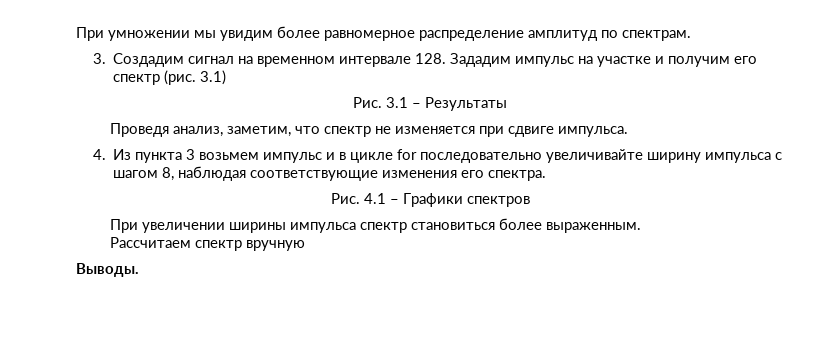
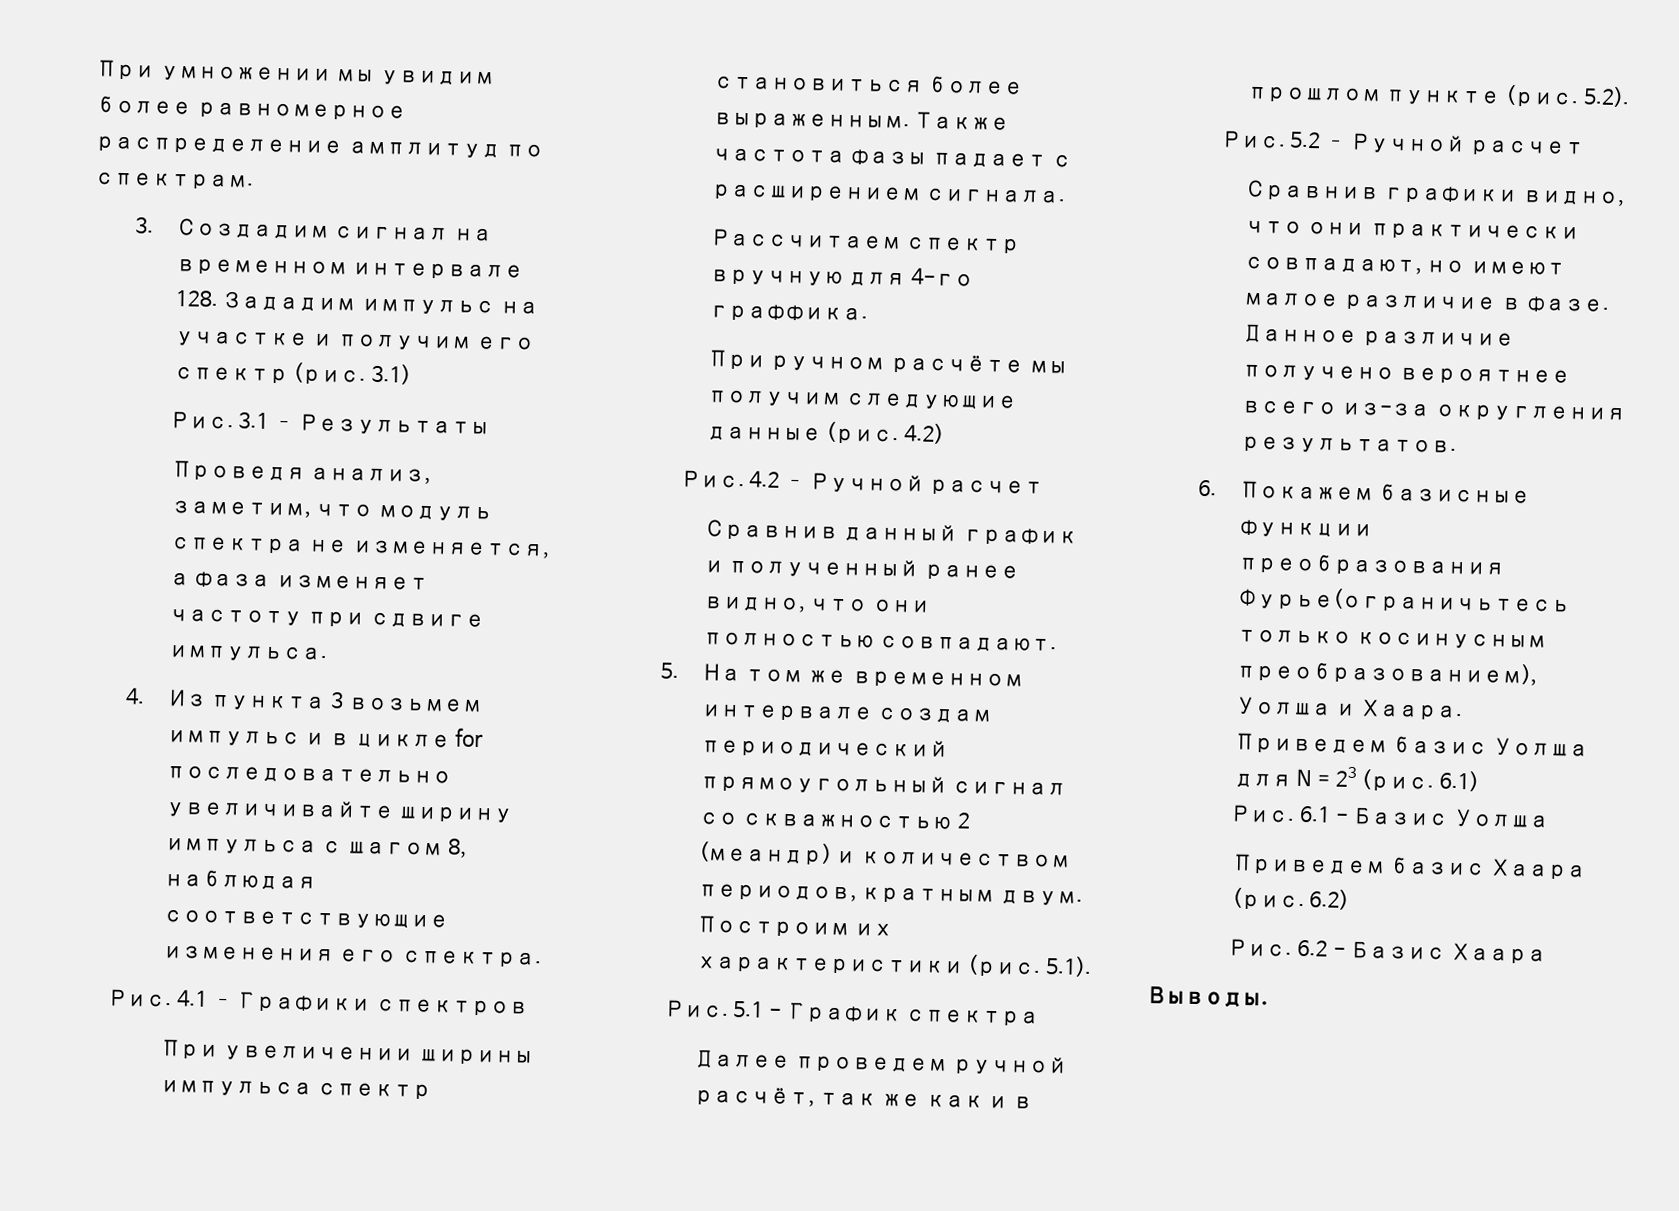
- Проведя анализ, заметим, что спектр не изменяется при сдвиге импульса.
+ Проведя анализ, заметим, что модуль спектра не изменяется, а фаза изменяет частоту при сдвиге импульса.
- При увеличении ширины импульса спектр становиться более выраженным.
- Рассчитаем спектр вручную
+ При увеличении ширины импульса спектр становиться более выраженным. Также частота фазы падает с расширением сигнала.
+ Рассчитаем спектр вручную для 4-го граффика.
+ При ручном расчёте мы получим следующие данные (рис. 4.2)
+ Рис. 4.2 – Ручной расчет
+ Сравнив данный график и полученный ранее видно, что они полностью совпадают.
+ 5. На том же временном интервале создам периодический прямоугольный сигнал со скважностью 2 (меандр) и количеством периодов, кратным двум. Построим их характеристики (рис. 5.1).
+ Рис. 5.1 - График спектра
+ Далее проведем ручной расчёт, так же как и в прошлом пункте (рис. 5.2).
+ Рис. 5.2 – Ручной расчет
+ Сравнив графики видно, что они практически совпадают, но имеют малое различие в фазе. Данное различие получено вероятнее всего из-за округления результатов.
+ 6. Покажем базисные функции преобразования Фурье(ограничьтесь только косинусным преобразованием), Уолша и Хаара.
+ Приведем базис Уолша для N = 23 (рис. 6.1)
+ Рис. 6.1 - Базис Уолша
+ Приведем базис Хаара (рис. 6.2)
+ Рис. 6.2 - Базис Хаара

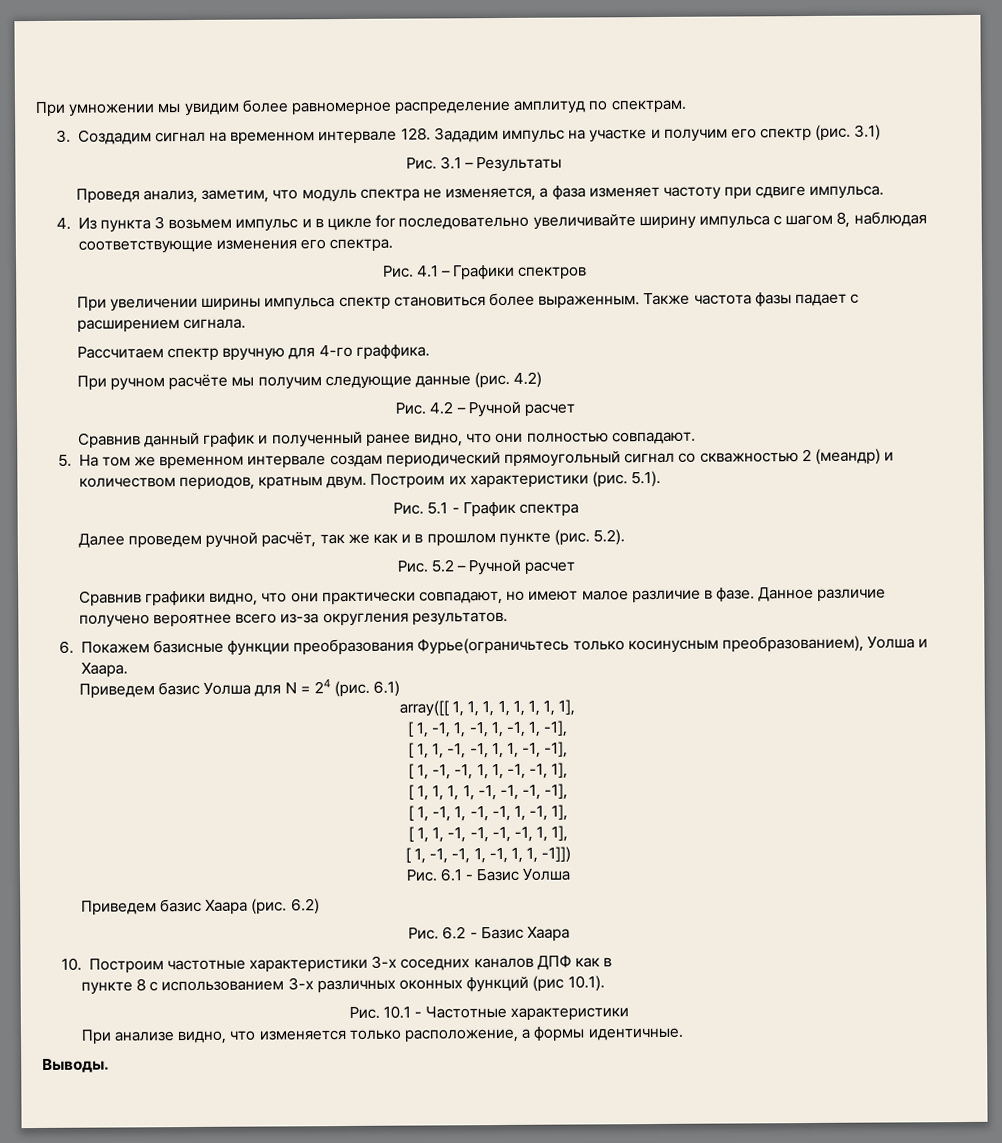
- Приведем базис Уолша для N = 23 (рис.
+ Приведем базис Уолша для N = 24 (рис.
+ array([[ 1, 1, 1, 1, 1, 1, 1, 1],
+ [ 1, -1, 1, -1, 1, -1, 1, -1],
+ [ 1, 1, -1, -1, 1, 1, -1, -1],
+ [ 1, -1, -1, 1, 1, -1, -1, 1],
+ [ 1, 1, 1, 1, -1, -1, -1, -1],
+ [ 1, -1, 1, -1, -1, 1, -1, 1],
+ [ 1, 1, -1, -1, -1, -1, 1, 1],
+ [ 1, -1, -1, 1, -1, 1, 1, -1]])
+ 10. Построим частотные характеристики 3-х соседних каналов ДПФ как в
+ пункте 8 с использованием 3-х различных оконных функций (рис 10.1).
+ Рис. 10.1 - Частотные характеристики
+ При анализе видно, что изменяется только расположение, а формы идентичные.

